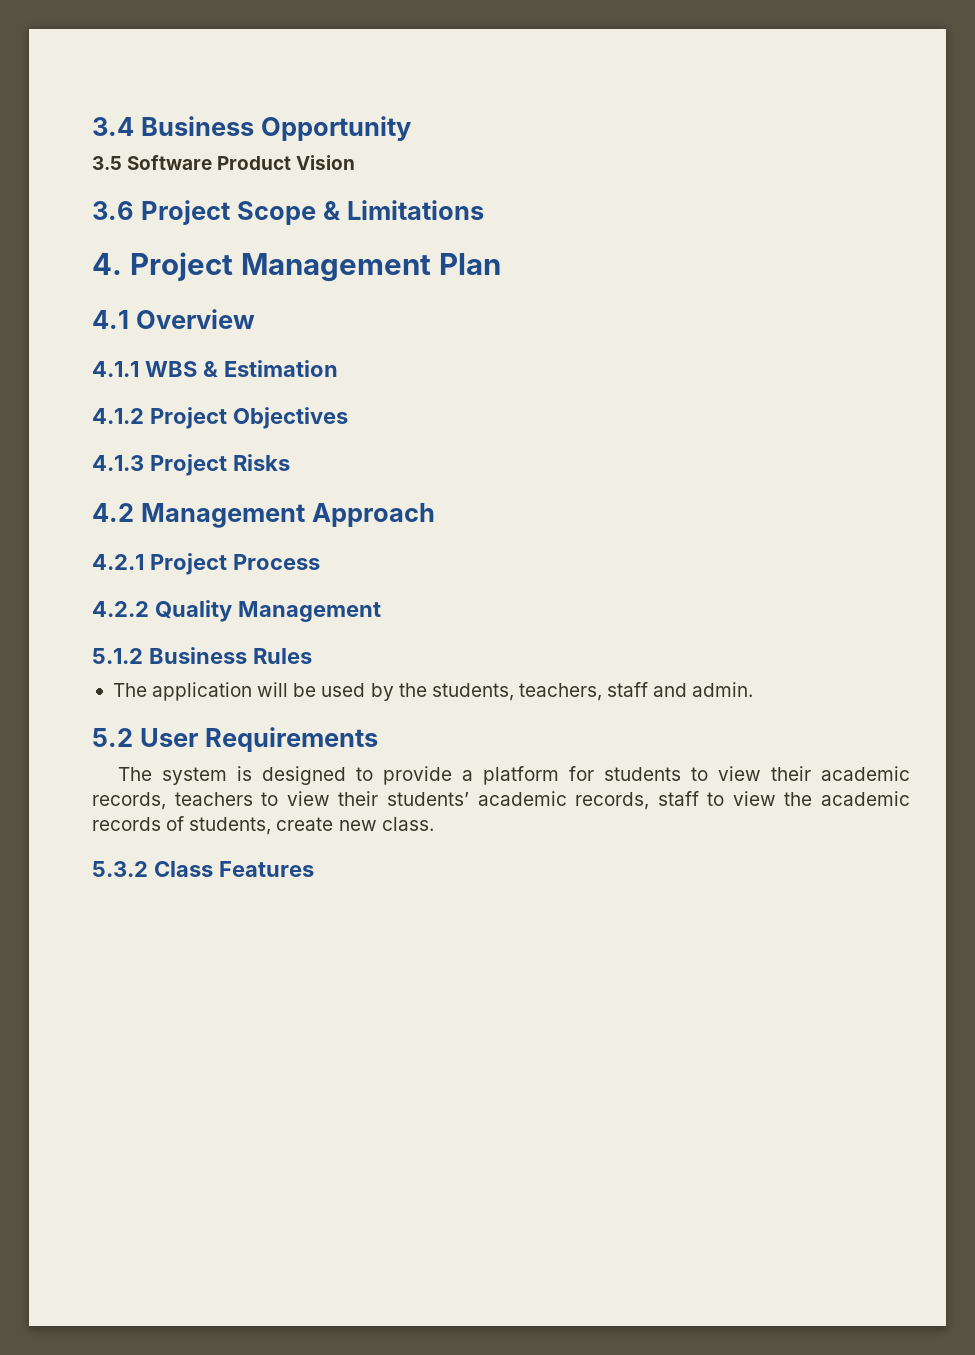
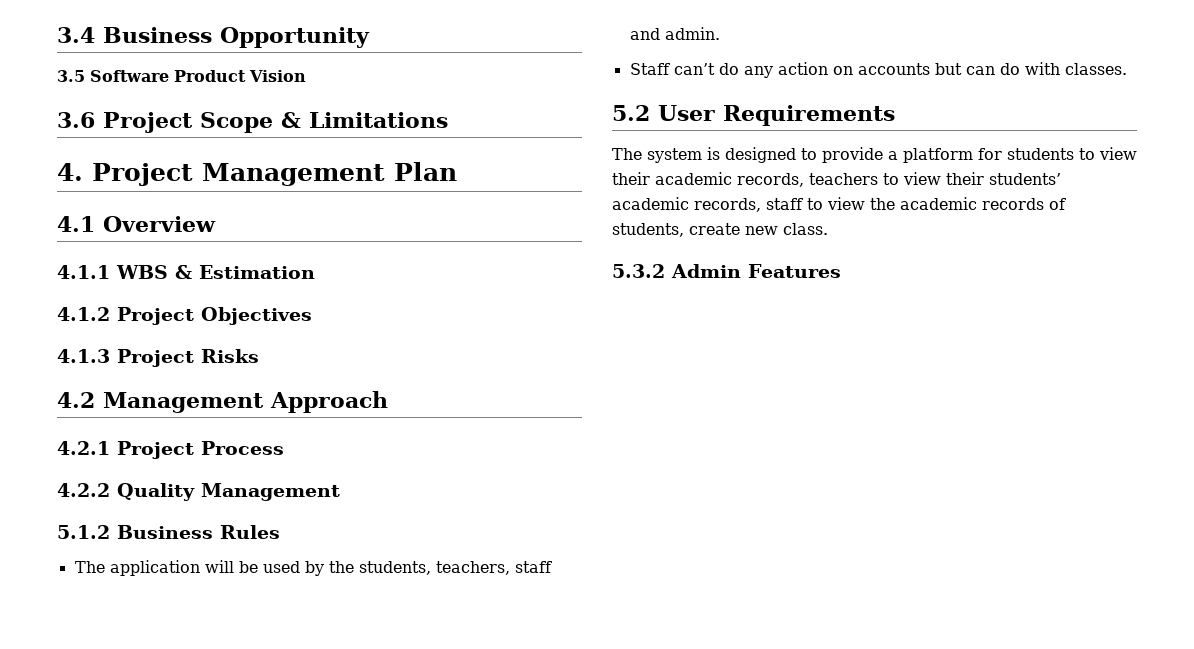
+ Staff can’t do any action on accounts but can do with classes.
- 5.3.2 Class Features
+ 5.3.2 Admin Features

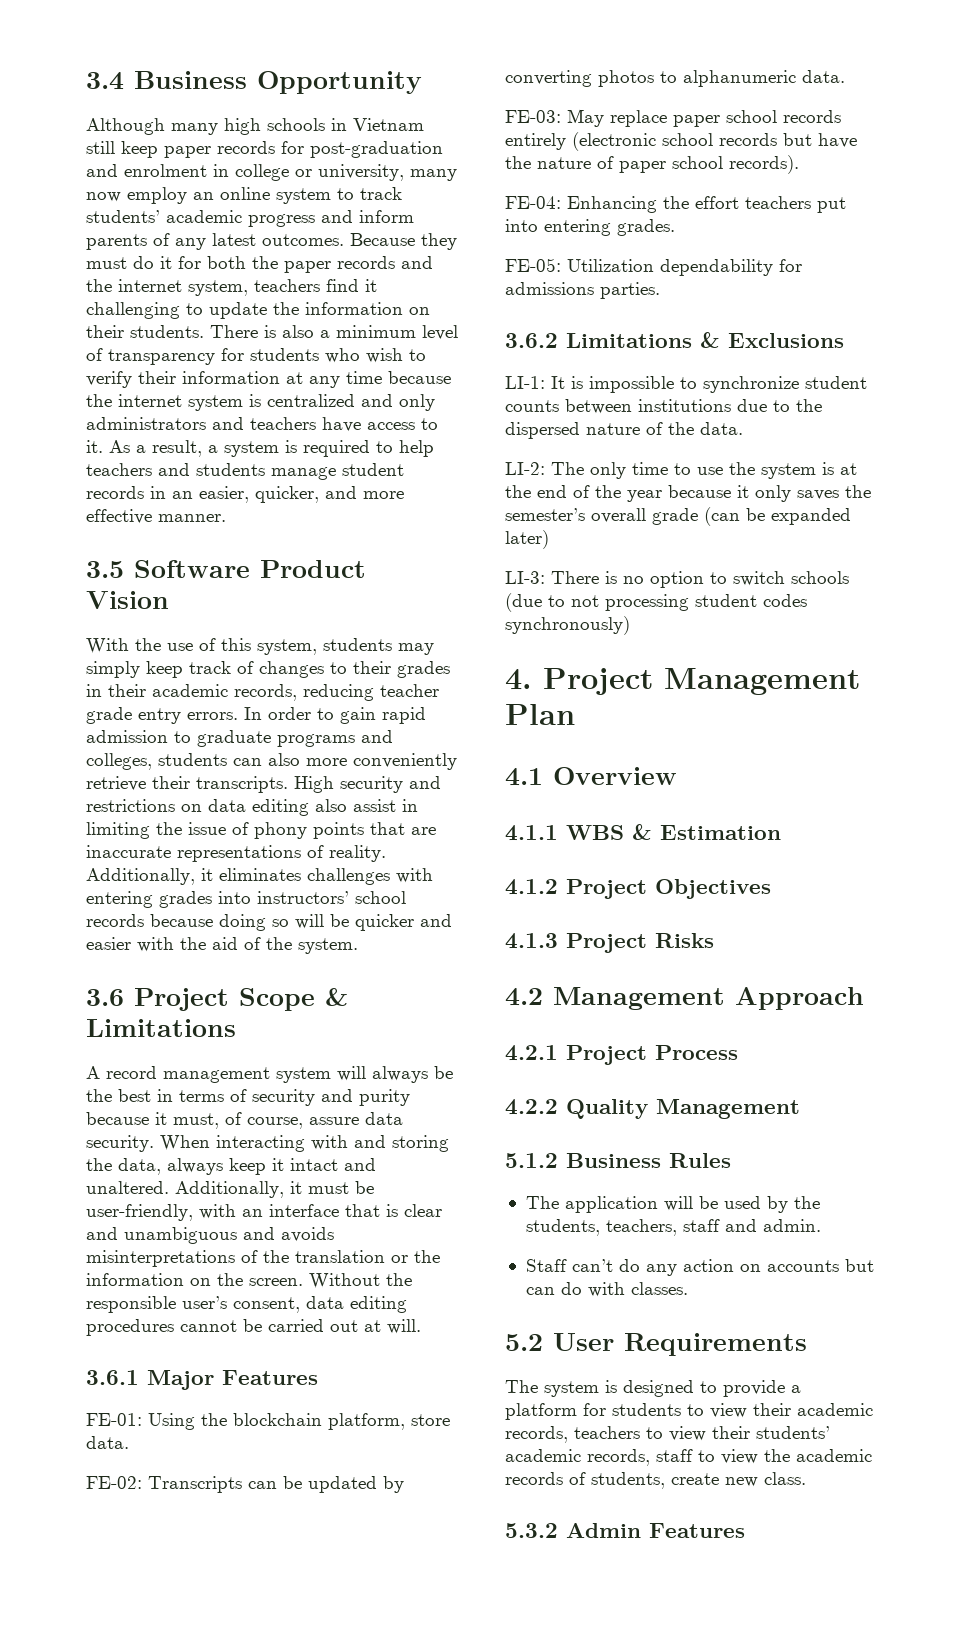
+ Although many high schools in Vietnam still keep paper records for post-graduation and enrolment in college or university, many now employ an online system to track students’ academic progress and inform parents of any latest outcomes. Because they must do it for both the paper records and the internet system, teachers find it challenging to update the information on their students. There is also a minimum level of transparency for students who wish to verify their information at any time because the internet system is centralized and only administrators and teachers have access to it. As a result, a system is required to help teachers and students manage student records in an easier, quicker, and more effective manner.
  3.5 Software Product Vision
+ With the use of this system, students may simply keep track of changes to their grades in their academic records, reducing teacher grade entry errors. In order to gain rapid admission to graduate programs and colleges, students can also more conveniently retrieve their transcripts. High security and restrictions on data editing also assist in limiting the issue of phony points that are inaccurate representations of reality. Additionally, it eliminates challenges with entering grades into instructors’ school records because doing so will be quicker and easier with the aid of the system.
+ A record management system will always be the best in terms of security and purity because it must, of course, assure data security. When interacting with and storing the data, always keep it intact and unaltered. Additionally, it must be user-friendly, with an interface that is clear and unambiguous and avoids misinterpretations of the translation or the information on the screen. Without the responsible user’s consent, data editing procedures cannot be carried out at will.
+ 3.6.1 Major Features
+ FE-01: Using the blockchain platform, store data.
+ FE-02: Transcripts can be updated by converting photos to alphanumeric data.
+ FE-03: May replace paper school records entirely (electronic school records but have the nature of paper school records).
+ FE-04: Enhancing the effort teachers put into entering grades.
+ FE-05: Utilization dependability for admissions parties.
+ 3.6.2 Limitations & Exclusions
+ LI-1: It is impossible to synchronize student counts between institutions due to the dispersed nature of the data.
+ LI-2: The only time to use the system is at the end of the year because it only saves the semester’s overall grade (can be expanded later)
+ LI-3: There is no option to switch schools (due to not processing student codes synchronously)

